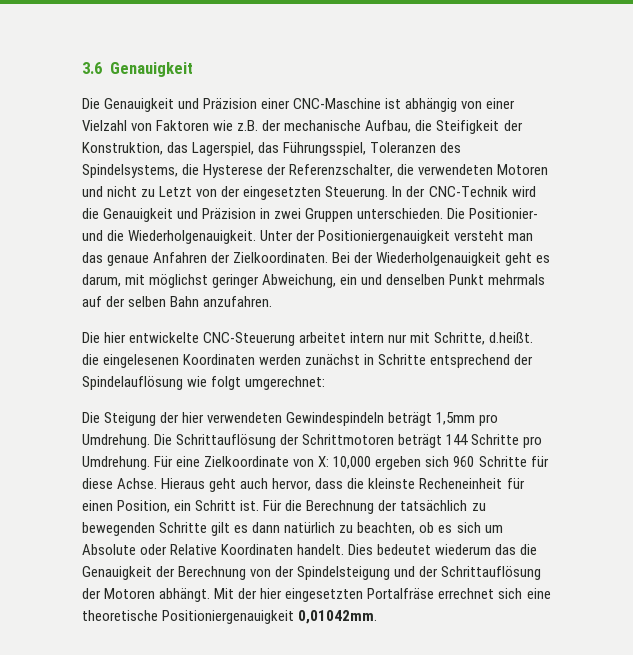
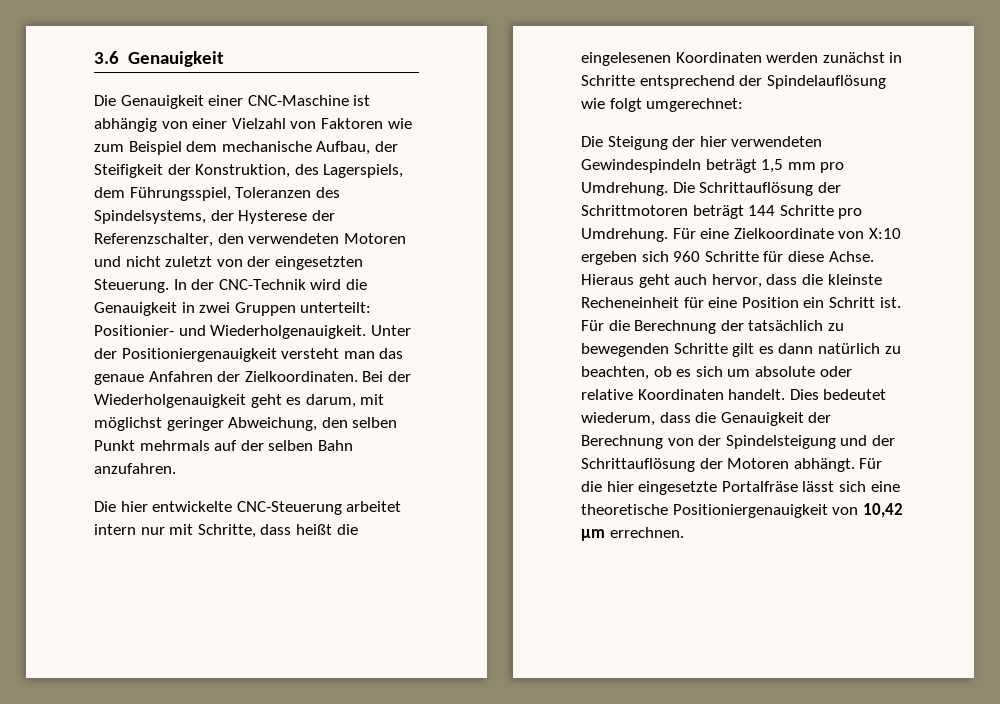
- Die Genauigkeit und Präzision einer CNC-Maschine ist abhängig von einer Vielzahl von Faktoren wie z.B. der mechanische Aufbau, die Steifigkeit der Konstruktion, das Lagerspiel, das Führungsspiel, Toleranzen des Spindelsystems, die Hysterese der Referenzschalter, die verwendeten Motoren und nicht zu Letzt von der eingesetzten Steuerung.
+ Die Genauigkeit einer CNC-Maschine ist abhängig von einer Vielzahl von Faktoren wie zum Beispiel dem mechanische Aufbau, der Steifigkeit der Konstruktion, des Lagerspiels, dem Führungsspiel, Toleranzen des Spindelsystems, der Hysterese der Referenzschalter, den verwendeten Motoren und nicht zuletzt von der eingesetzten Steuerung.
- In der CNC-Technik wird die Genauigkeit und Präzision in zwei Gruppen unterschieden. Die Positionier- und die Wiederholgenauigkeit.
+ In der CNC-Technik wird die Genauigkeit in zwei Gruppen unterteilt: Positionier- und Wiederholgenauigkeit.
- Bei der Wiederholgenauigkeit geht es darum, mit möglichst geringer Abweichung, ein und denselben Punkt mehrmals auf der selben Bahn anzufahren.
+ Bei der Wiederholgenauigkeit geht es darum, mit möglichst geringer Abweichung, den selben Punkt mehrmals auf der selben Bahn anzufahren.
- Die hier entwickelte CNC-Steuerung arbeitet intern nur mit Schritte, d.heißt. die eingelesenen Koordinaten werden zunächst in Schritte entsprechend der Spindelauflösung wie folgt umgerechnet:
+ Die hier entwickelte CNC-Steuerung arbeitet intern nur mit Schritte, dass heißt die eingelesenen Koordinaten werden zunächst in Schritte entsprechend der Spindelauflösung wie folgt umgerechnet:
- Die Steigung der hier verwendeten Gewindespindeln beträgt 1,5mm pro Umdrehung.
+ Die Steigung der hier verwendeten Gewindespindeln beträgt 1,5 mm pro Umdrehung.
- Für eine Zielkoordinate von X: 10,000 ergeben sich 960 Schritte für diese Achse.
+ Für eine Zielkoordinate von X:10 ergeben sich 960 Schritte für diese Achse.
- Hieraus geht auch hervor, dass die kleinste Recheneinheit für einen Position, ein Schritt ist.
+ Hieraus geht auch hervor, dass die kleinste Recheneinheit für eine Position ein Schritt ist.
- Für die Berechnung der tatsächlich zu bewegenden Schritte gilt es dann natürlich zu beachten, ob es sich um Absolute oder Relative Koordinaten handelt.
+ Für die Berechnung der tatsächlich zu bewegenden Schritte gilt es dann natürlich zu beachten, ob es sich um absolute oder relative Koordinaten handelt.
- Dies bedeutet wiederum das die Genauigkeit der Berechnung von der Spindelsteigung und der Schrittauflösung der Motoren abhängt.
+ Dies bedeutet wiederum, dass die Genauigkeit der Berechnung von der Spindelsteigung und der Schrittauflösung der Motoren abhängt.
- Mit der hier eingesetzten Portalfräse errechnet sich eine theoretische Positioniergenauigkeit 0,01042mm.
+ Für die hier eingesetzte Portalfräse lässt sich eine theoretische Positioniergenauigkeit von 10,42 µm errechnen.

